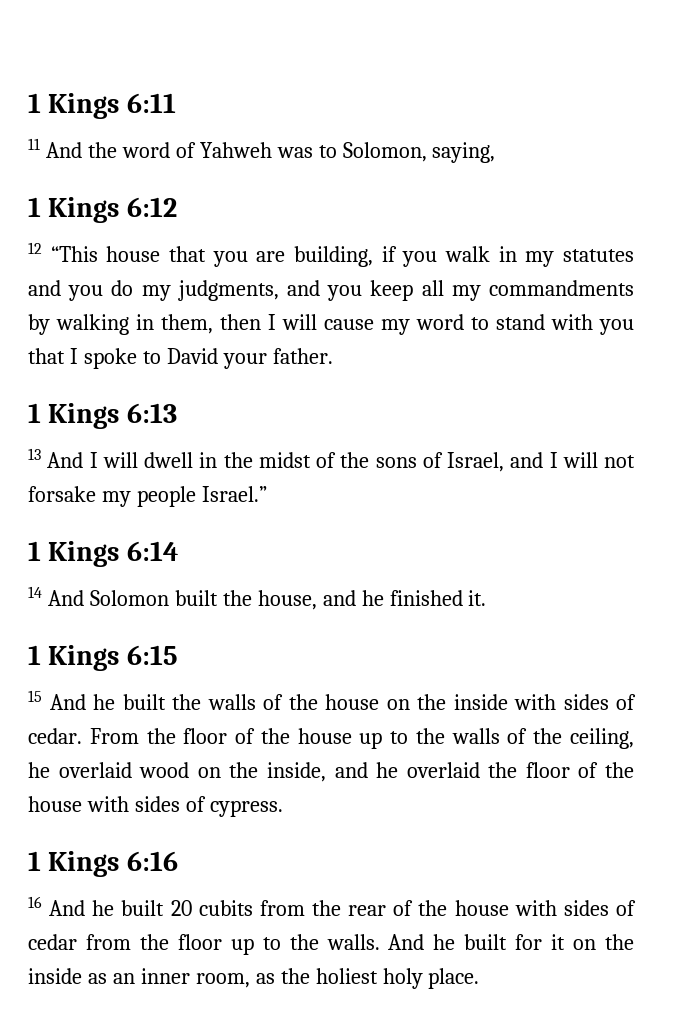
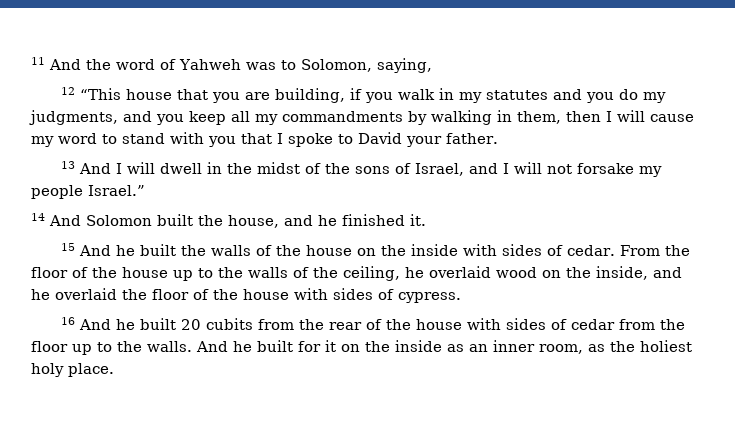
- 1 Kings 6:11
- 1 Kings 6:12
- 1 Kings 6:13
- 1 Kings 6:14
- 1 Kings 6:15
- 1 Kings 6:16

